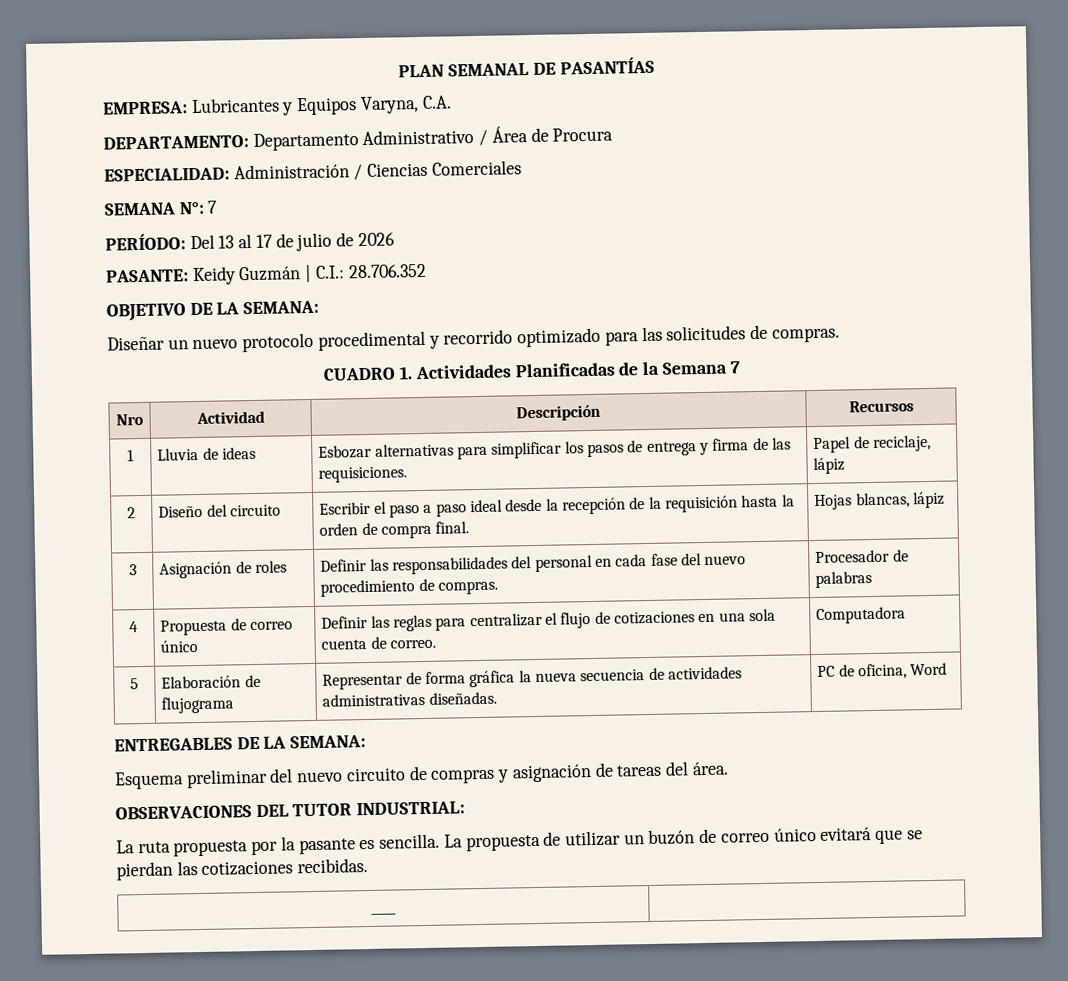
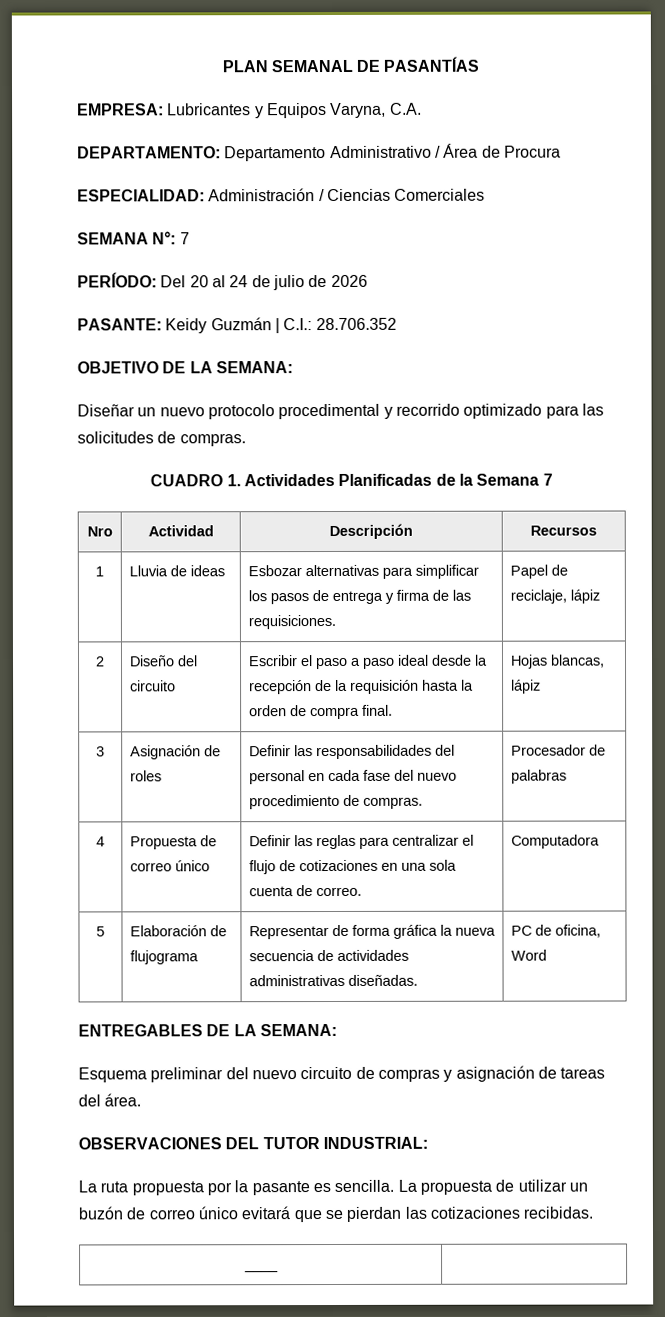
- PERÍODO: Del 13 al 17 de julio de 2026
+ PERÍODO: Del 20 al 24 de julio de 2026

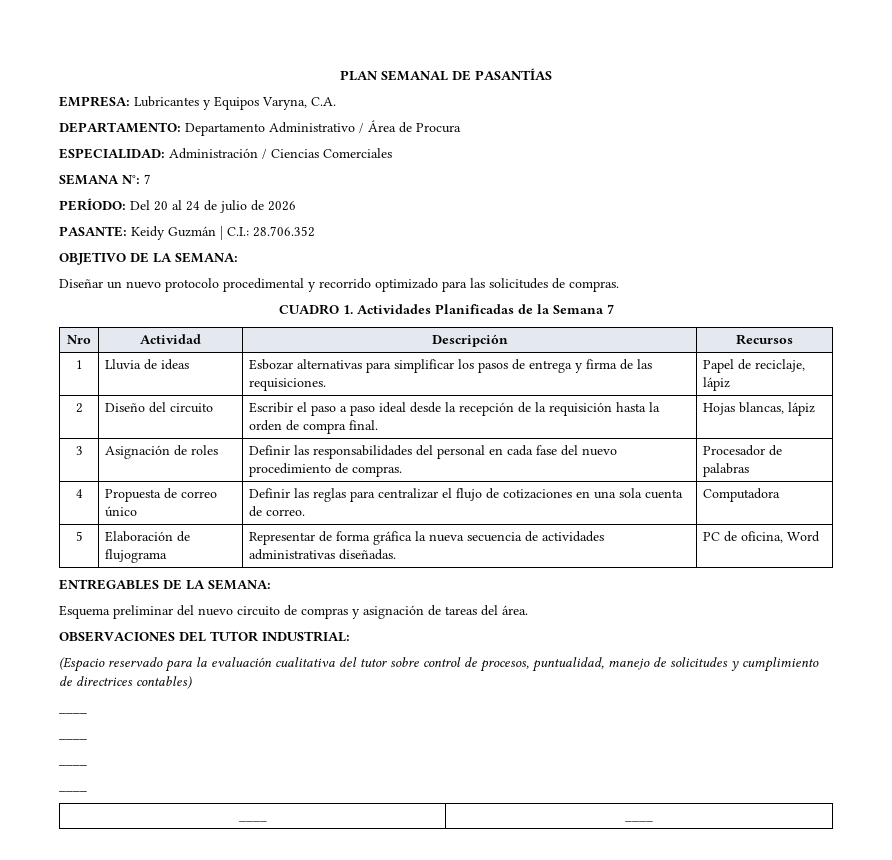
- La ruta propuesta por la pasante es sencilla. La propuesta de utilizar un buzón de correo único evitará que se pierdan las cotizaciones recibidas.
+ (Espacio reservado para la evaluación cualitativa del tutor sobre control de procesos, puntualidad, manejo de solicitudes y cumplimiento de directrices contables)
+ ____
+ ____
+ ____
+ ____
- ____ |
+ ____ | ____

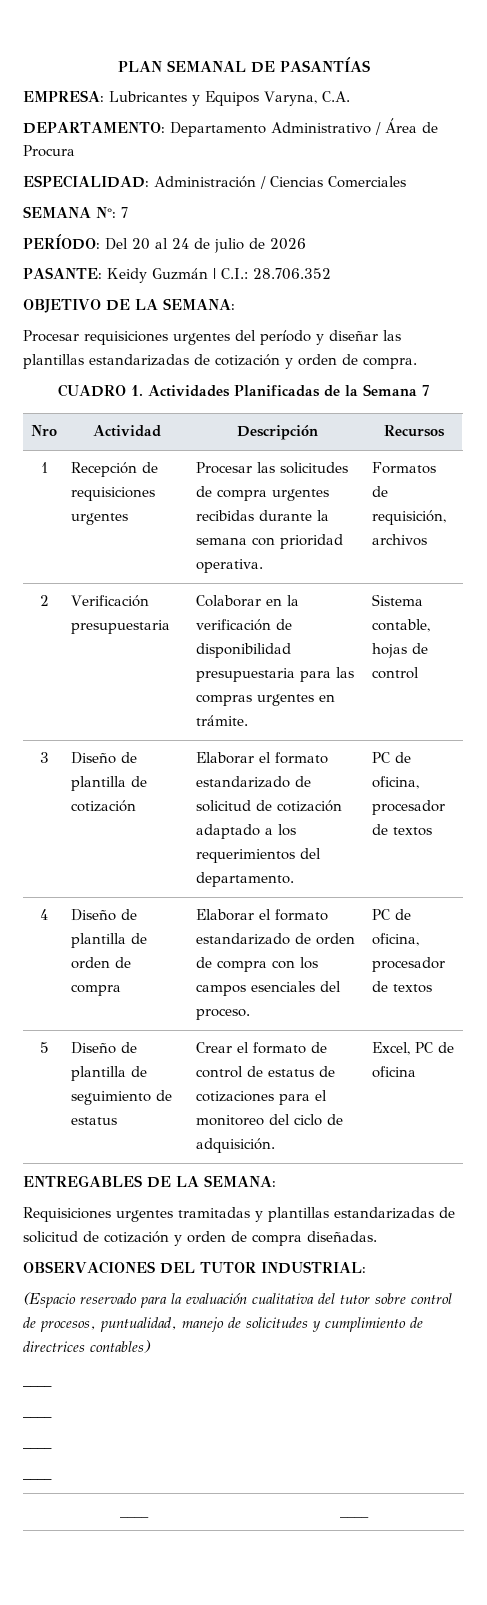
- Diseñar un nuevo protocolo procedimental y recorrido optimizado para las solicitudes de compras.
+ Procesar requisiciones urgentes del período y diseñar las plantillas estandarizadas de cotización y orden de compra.
- 1 | Lluvia de ideas | Esbozar alternativas para simplificar los pasos de entrega y firma de las requisiciones. | Papel de reciclaje, lápiz
- 2 | Diseño del circuito | Escribir el paso a paso ideal desde la recepción de la requisición hasta la orden de compra final. | Hojas blancas, lápiz
- 3 | Asignación de roles | Definir las responsabilidades del personal en cada fase del nuevo procedimiento de compras. | Procesador de palabras
- 4 | Propuesta de correo único | Definir las reglas para centralizar el flujo de cotizaciones en una sola cuenta de correo. | Computadora
- 5 | Elaboración de flujograma | Representar de forma gráfica la nueva secuencia de actividades administrativas diseñadas. | PC de oficina, Word
+ 1 | Recepción de requisiciones urgentes | Procesar las solicitudes de compra urgentes recibidas durante la semana con prioridad operativa. | Formatos de requisición, archivos
+ 2 | Verificación presupuestaria | Colaborar en la verificación de disponibilidad presupuestaria para las compras urgentes en trámite. | Sistema contable, hojas de control
+ 3 | Diseño de plantilla de cotización | Elaborar el formato estandarizado de solicitud de cotización adaptado a los requerimientos del departamento. | PC de oficina, procesador de textos
+ 4 | Diseño de plantilla de orden de compra | Elaborar el formato estandarizado de orden de compra con los campos esenciales del proceso. | PC de oficina, procesador de textos
+ 5 | Diseño de plantilla de seguimiento de estatus | Crear el formato de control de estatus de cotizaciones para el monitoreo del ciclo de adquisición. | Excel, PC de oficina
  ENTREGABLES DE LA SEMANA:
- Esquema preliminar del nuevo circuito de compras y asignación de tareas del área.
+ Requisiciones urgentes tramitadas y plantillas estandarizadas de solicitud de cotización y orden de compra diseñadas.

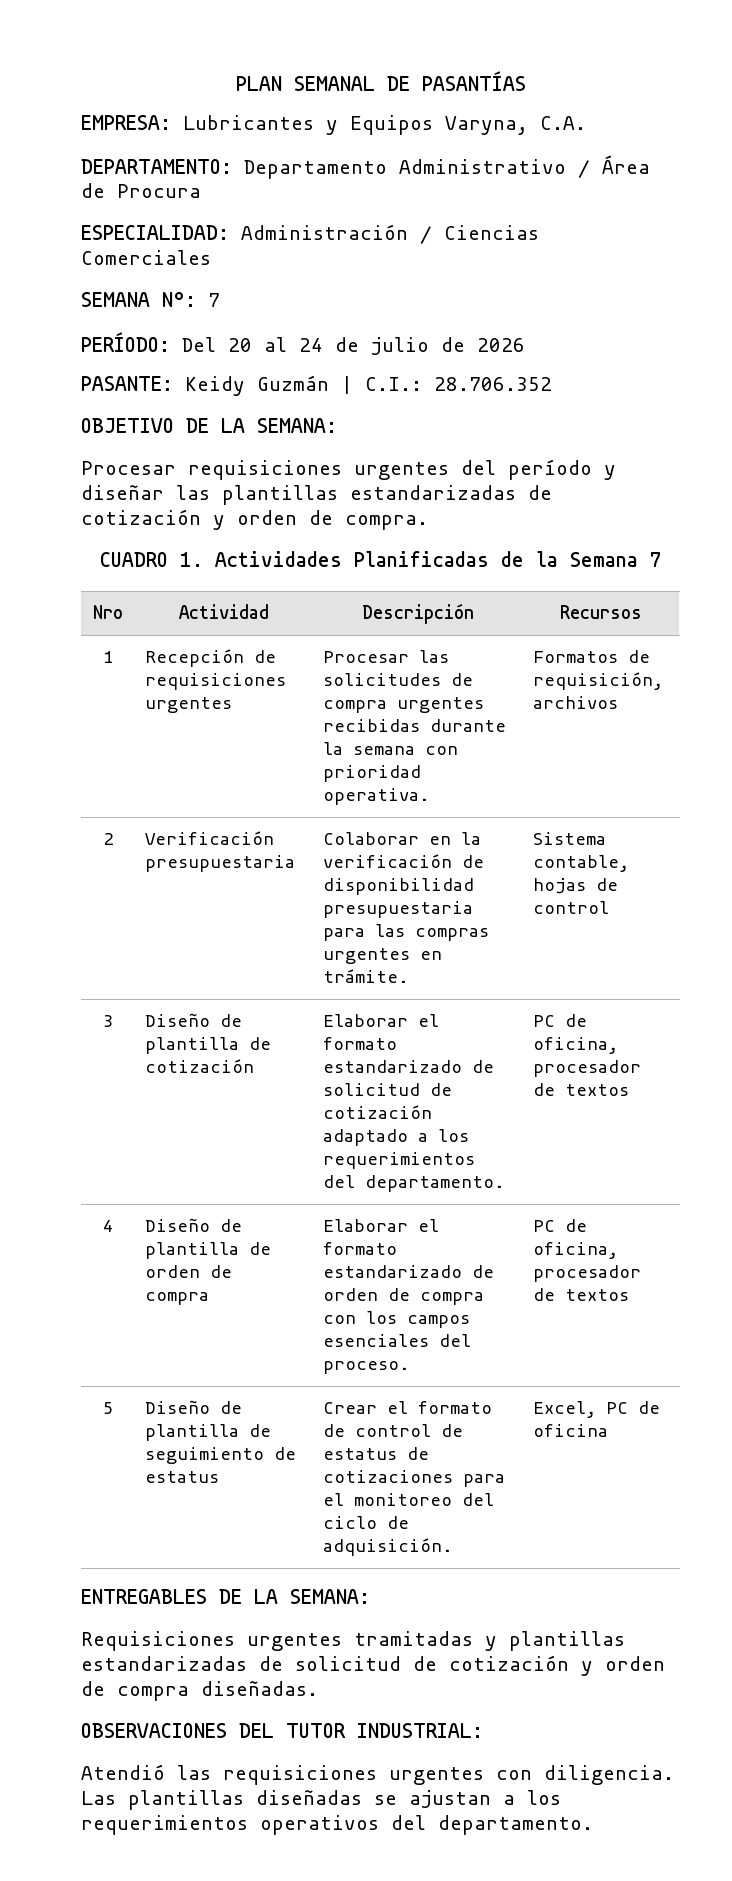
- (Espacio reservado para la evaluación cualitativa del tutor sobre control de procesos, puntualidad, manejo de solicitudes y cumplimiento de directrices contables)
- ____
- ____
- ____
- ____
- ____ | ____
+ Atendió las requisiciones urgentes con diligencia. Las plantillas diseñadas se ajustan a los requerimientos operativos del departamento.

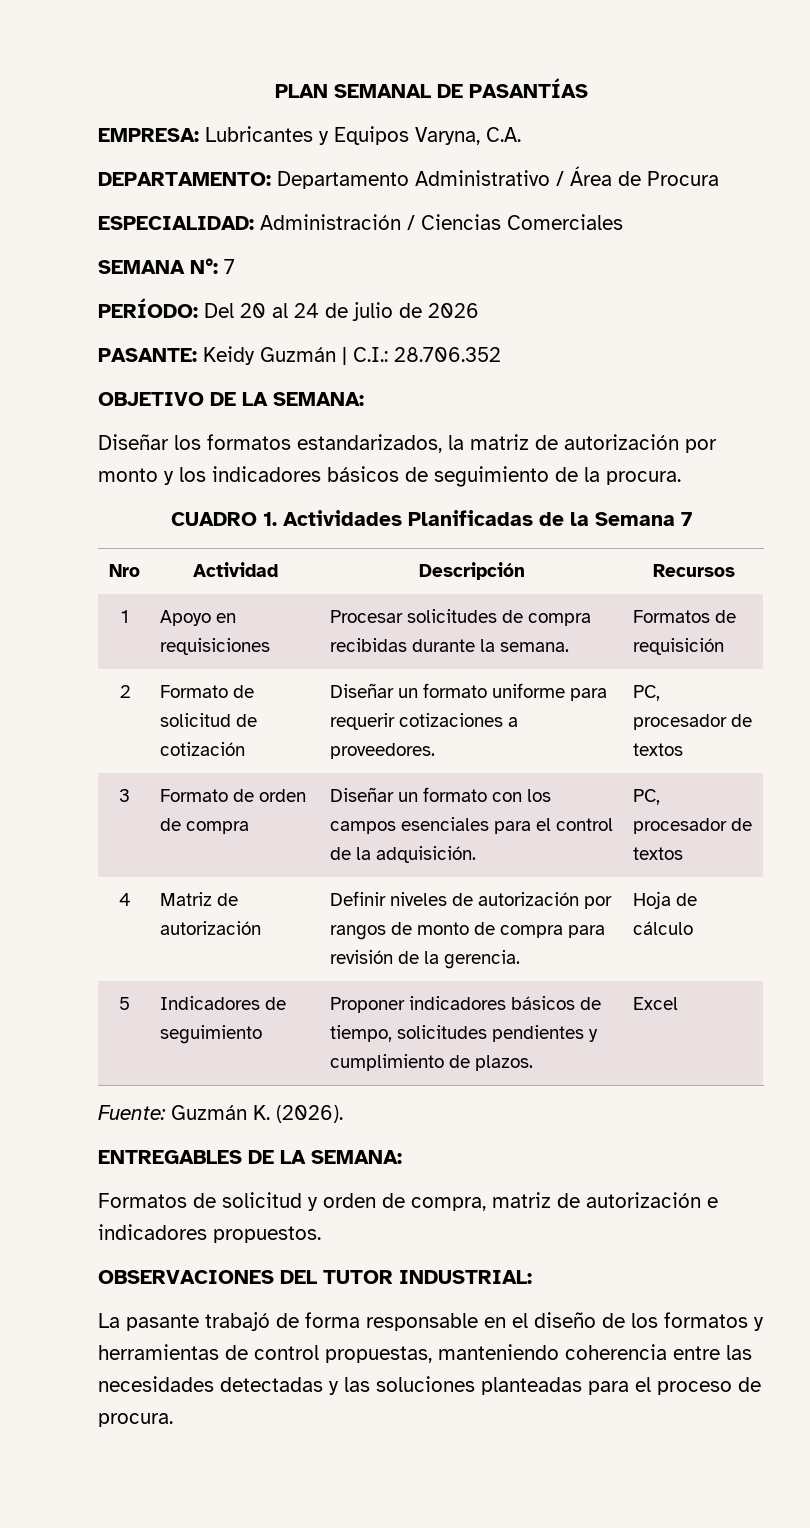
- Procesar requisiciones urgentes del período y diseñar las plantillas estandarizadas de cotización y orden de compra.
+ Diseñar los formatos estandarizados, la matriz de autorización por monto y los indicadores básicos de seguimiento de la procura.
- 1 | Recepción de requisiciones urgentes | Procesar las solicitudes de compra urgentes recibidas durante la semana con prioridad operativa. | Formatos de requisición, archivos
+ 1 | Apoyo en requisiciones | Procesar solicitudes de compra recibidas durante la semana. | Formatos de requisición
- 2 | Verificación presupuestaria | Colaborar en la verificación de disponibilidad presupuestaria para las compras urgentes en trámite. | Sistema contable, hojas de control
- 3 | Diseño de plantilla de cotización | Elaborar el formato estandarizado de solicitud de cotización adaptado a los requerimientos del departamento. | PC de oficina, procesador de textos
- 4 | Diseño de plantilla de orden de compra | Elaborar el formato estandarizado de orden de compra con los campos esenciales del proceso. | PC de oficina, procesador de textos
- 5 | Diseño de plantilla de seguimiento de estatus | Crear el formato de control de estatus de cotizaciones para el monitoreo del ciclo de adquisición. | Excel, PC de oficina
+ 2 | Formato de solicitud de cotización | Diseñar un formato uniforme para requerir cotizaciones a proveedores. | PC, procesador de textos
+ 3 | Formato de orden de compra | Diseñar un formato con los campos esenciales para el control de la adquisición. | PC, procesador de textos
+ 4 | Matriz de autorización | Definir niveles de autorización por rangos de monto de compra para revisión de la gerencia. | Hoja de cálculo
+ 5 | Indicadores de seguimiento | Proponer indicadores básicos de tiempo, solicitudes pendientes y cumplimiento de plazos. | Excel
+ Fuente: Guzmán K. (2026).
  ENTREGABLES DE LA SEMANA:
- Requisiciones urgentes tramitadas y plantillas estandarizadas de solicitud de cotización y orden de compra diseñadas.
+ Formatos de solicitud y orden de compra, matriz de autorización e indicadores propuestos.
  OBSERVACIONES DEL TUTOR INDUSTRIAL:
- Atendió las requisiciones urgentes con diligencia. Las plantillas diseñadas se ajustan a los requerimientos operativos del departamento.
+ La pasante trabajó de forma responsable en el diseño de los formatos y herramientas de control propuestas, manteniendo coherencia entre las necesidades detectadas y las soluciones planteadas para el proceso de procura.

